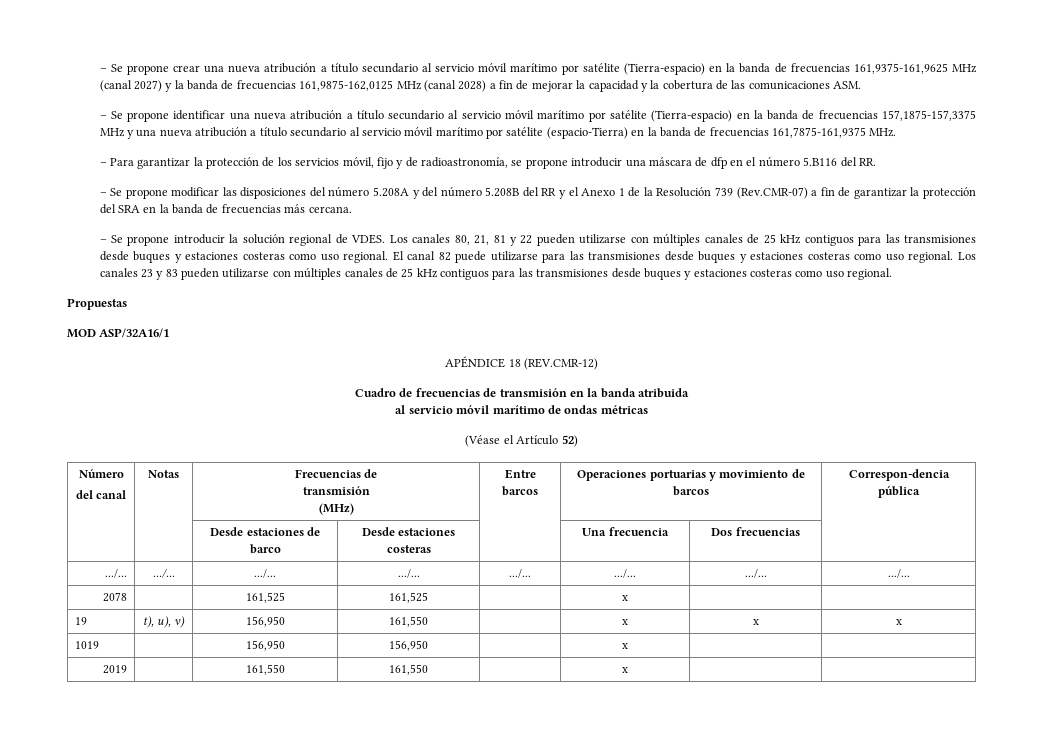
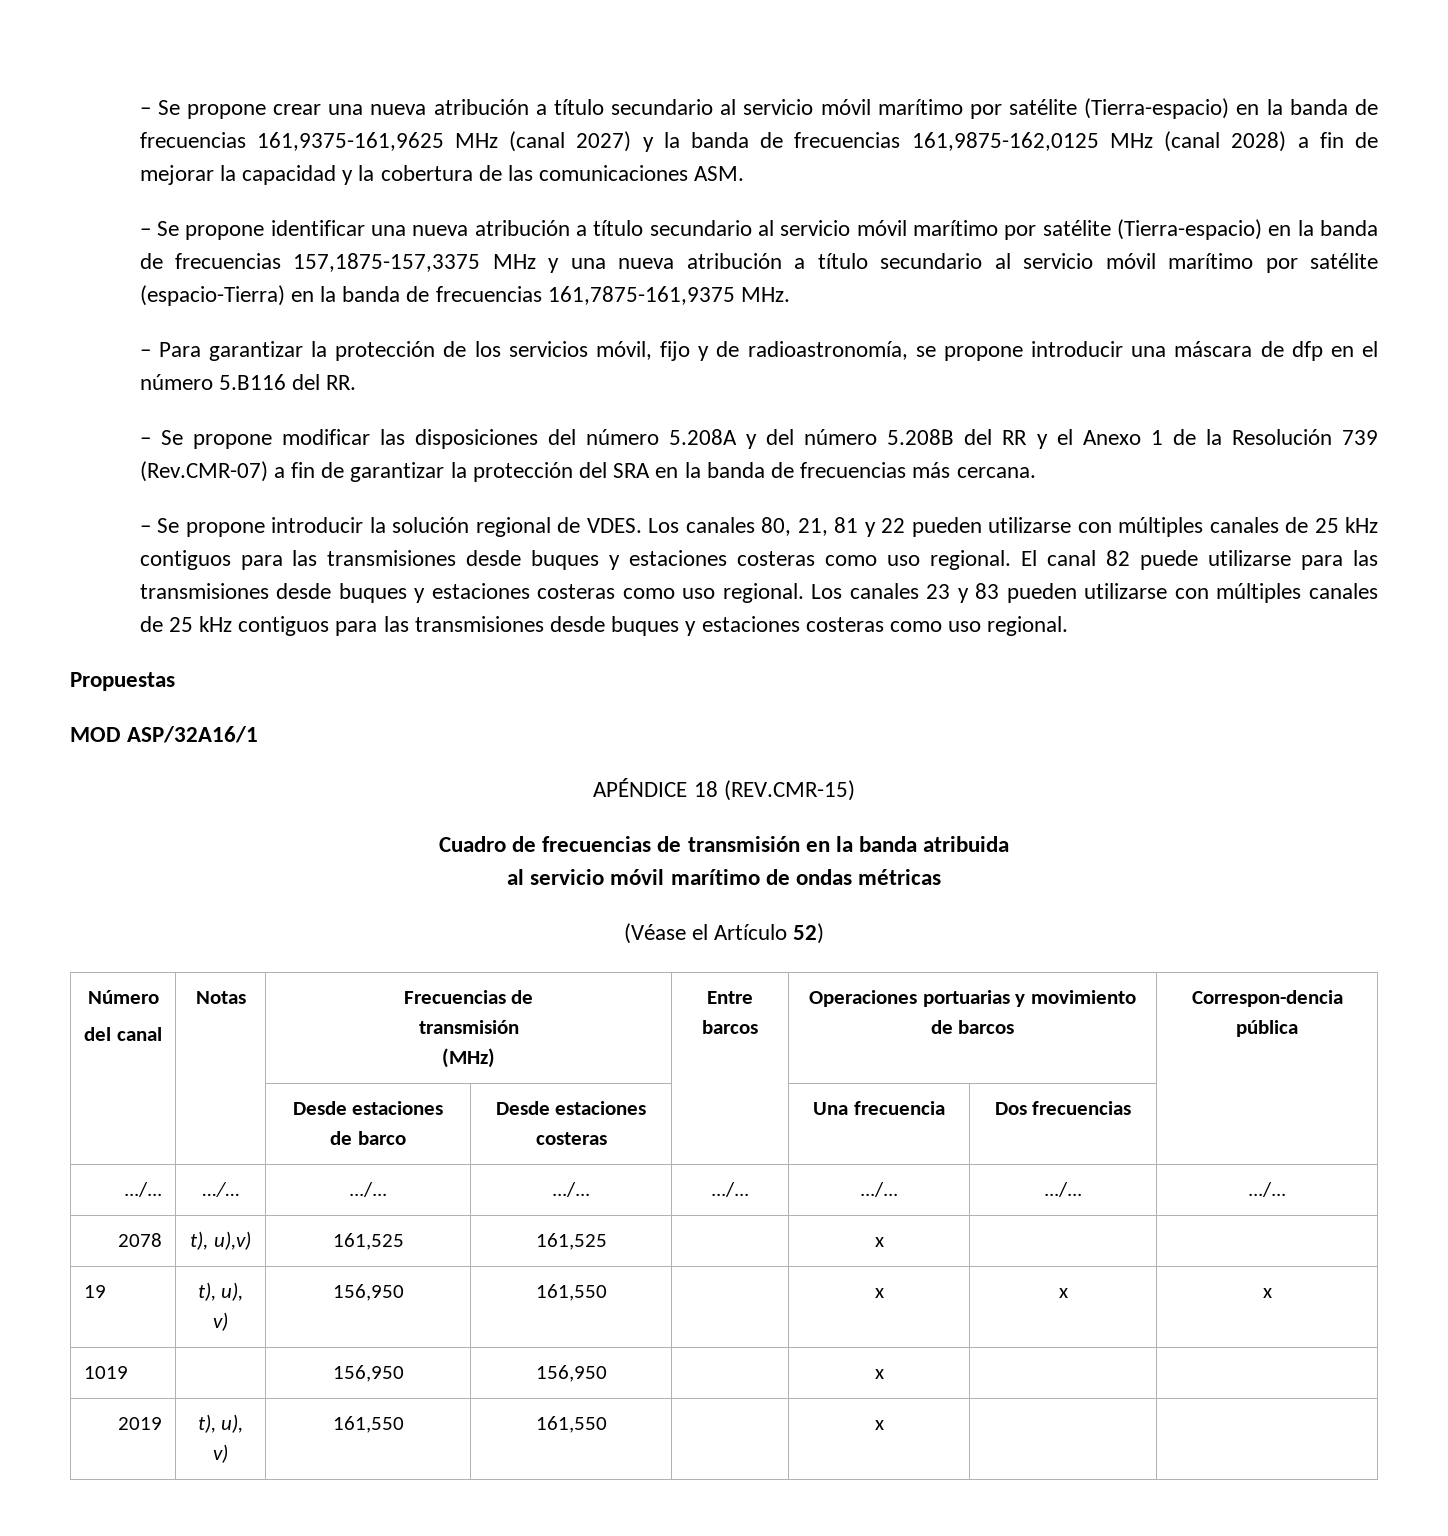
- APÉNDICE 18 (REV.CMR-12)
+ APÉNDICE 18 (REV.CMR-15)
- 2078 | | 161,525 | 161,525 | | x | |
+ 2078 | t), u),v) | 161,525 | 161,525 | | x | |
- 2019 | | 161,550 | 161,550 | | x | |
+ 2019 | t), u), v) | 161,550 | 161,550 | | x | |

